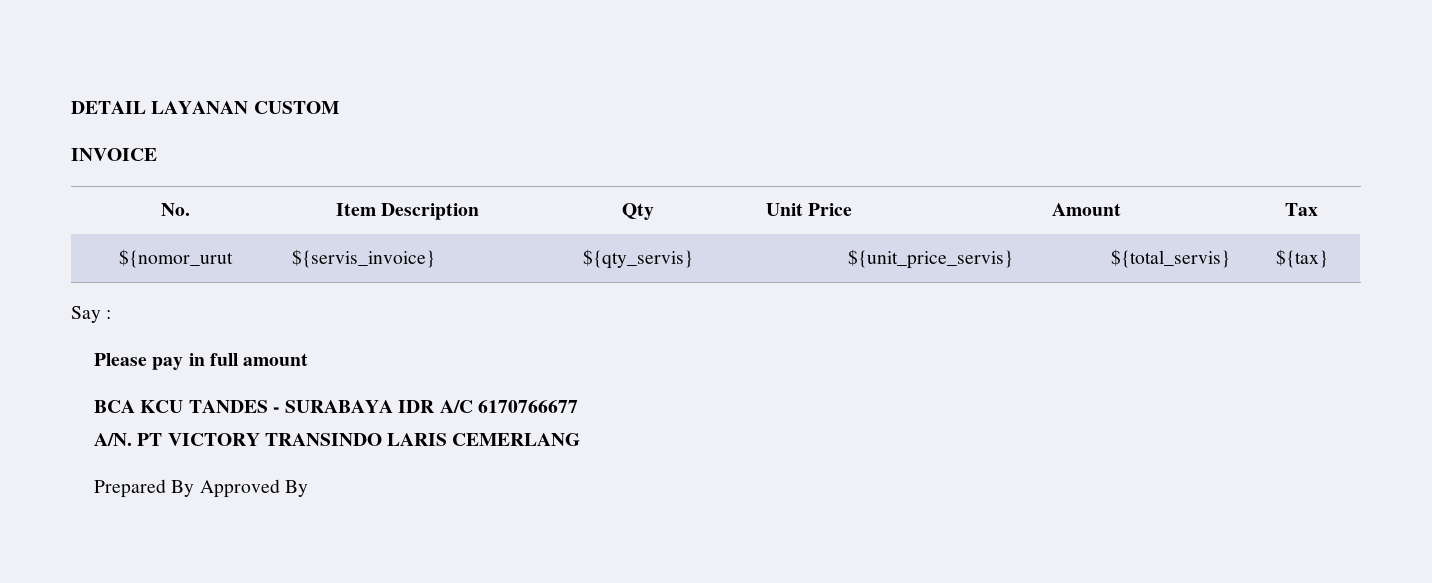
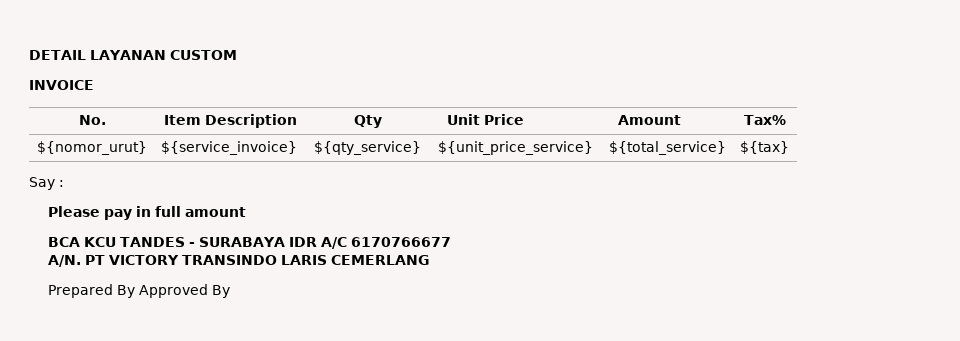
- No. | Item Description | Qty | Unit Price | Amount | Tax
- ${nomor_urut | ${servis_invoice} | ${qty_servis} | ${unit_price_servis} | ${total_servis} | ${tax}
+ No. | Item Description | Qty | Unit Price | Amount | Tax%
+ ${nomor_urut} | ${service_invoice} | ${qty_service} | ${unit_price_service} | ${total_service} | ${tax}

